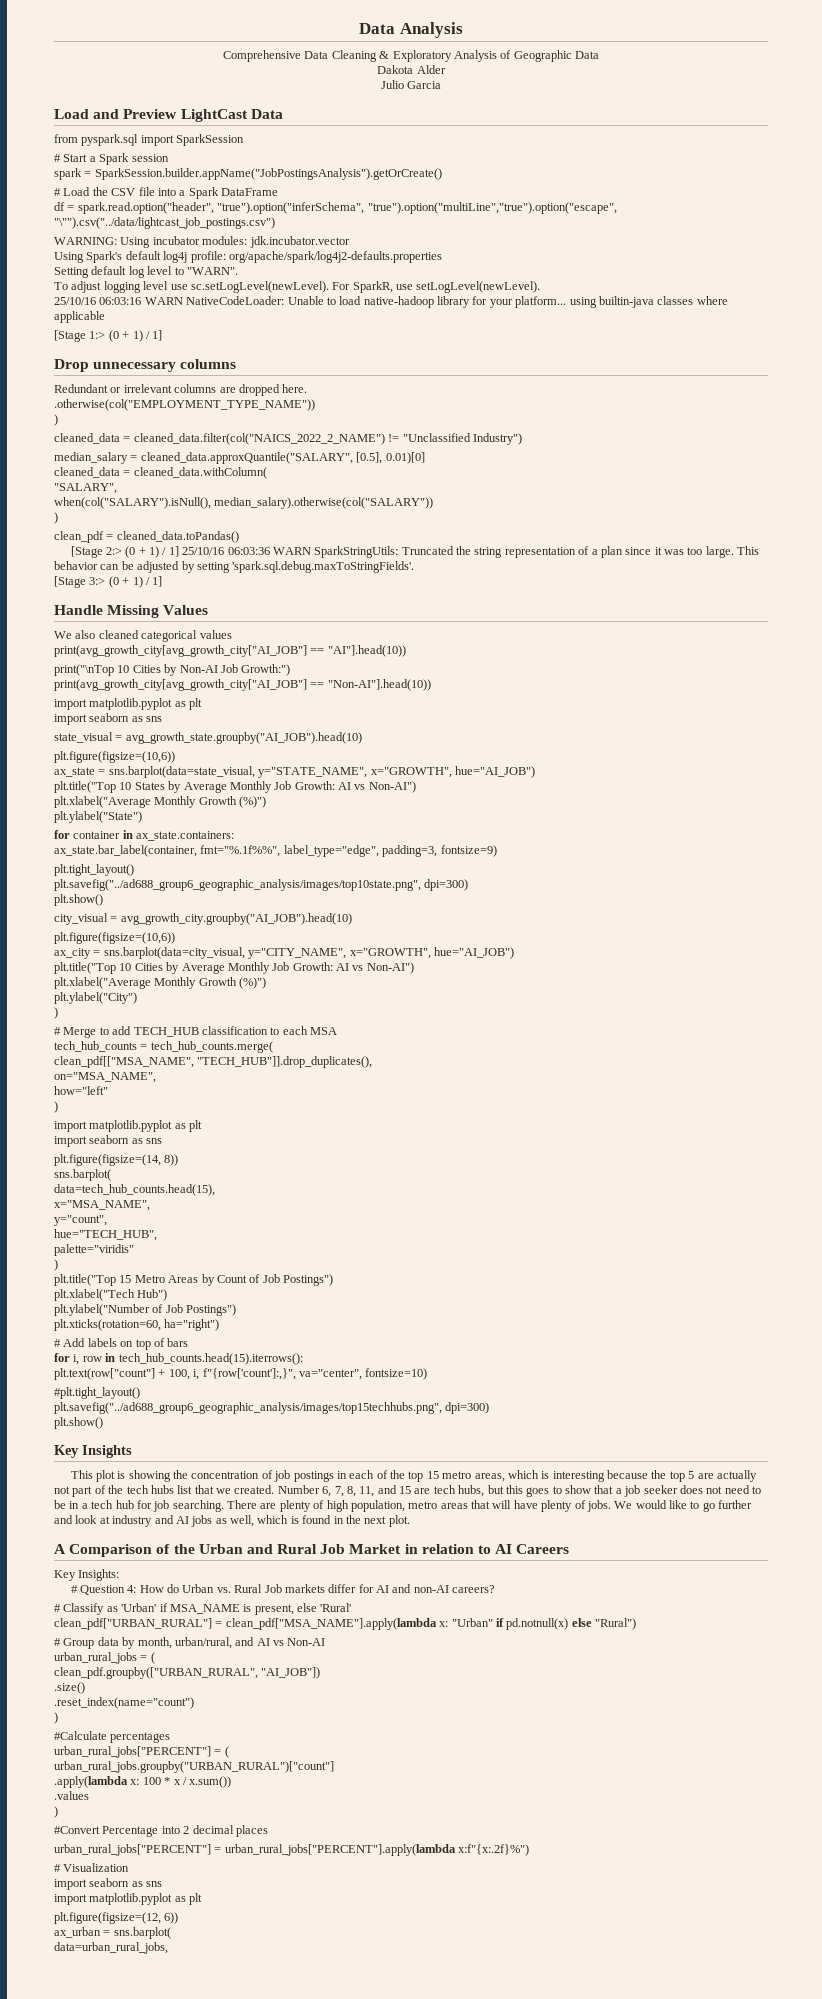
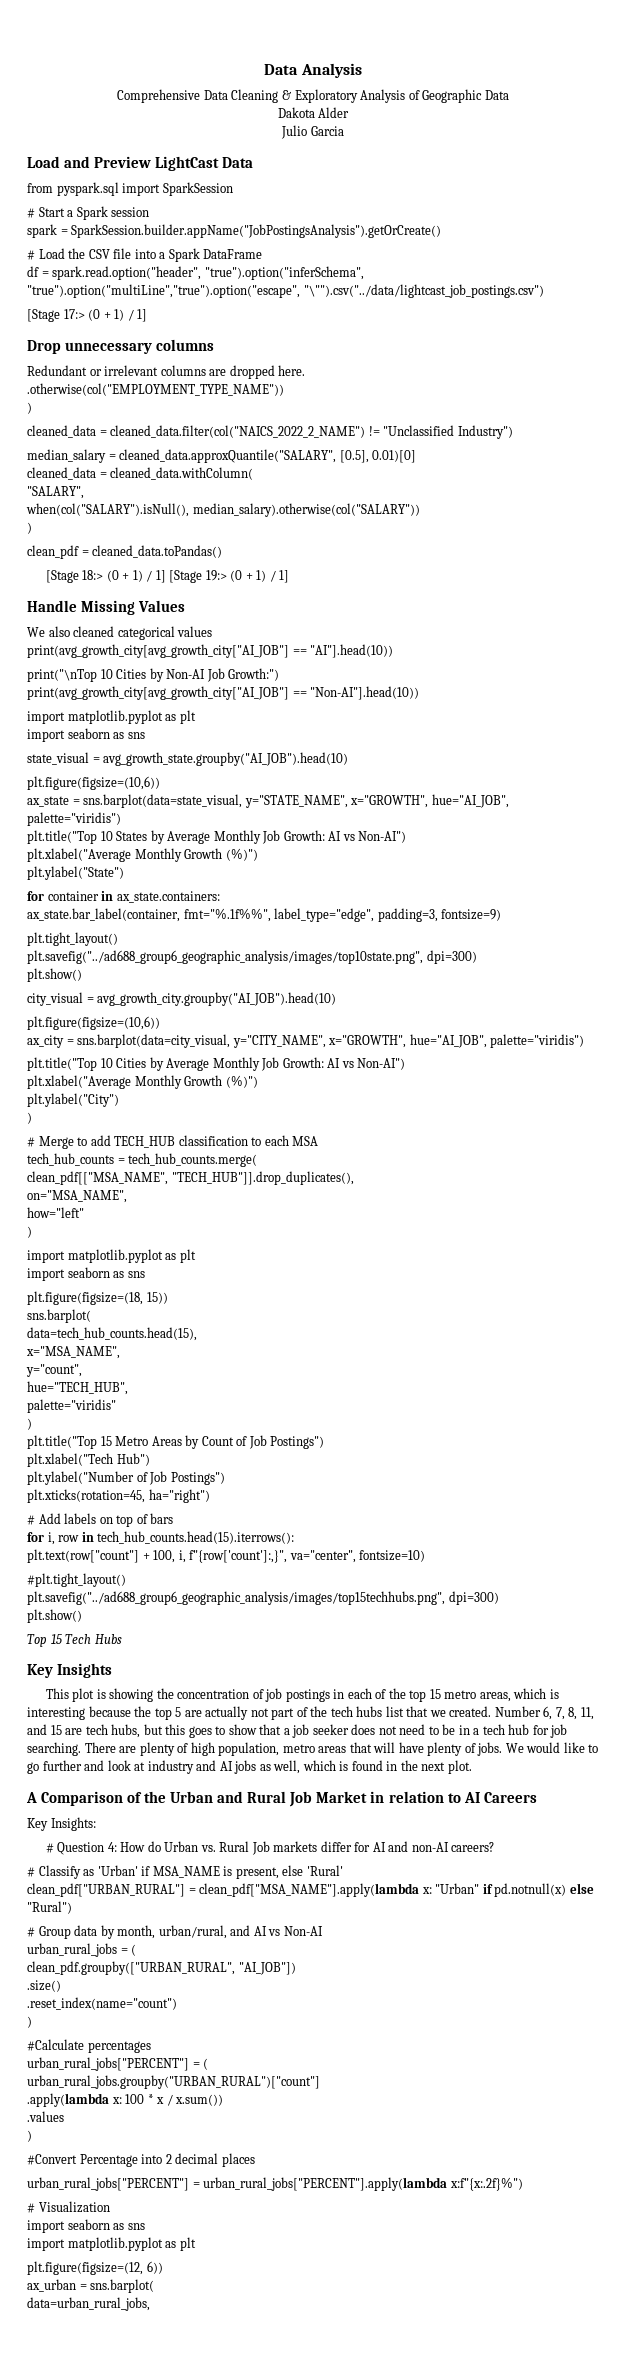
- WARNING: Using incubator modules: jdk.incubator.vector
- Using Spark's default log4j profile: org/apache/spark/log4j2-defaults.properties
- Setting default log level to "WARN".
- To adjust logging level use sc.setLogLevel(newLevel). For SparkR, use setLogLevel(newLevel).
- 25/10/16 06:03:16 WARN NativeCodeLoader: Unable to load native-hadoop library for your platform... using builtin-java classes where applicable
- [Stage 1:> (0 + 1) / 1]
+ [Stage 17:> (0 + 1) / 1]
- [Stage 2:> (0 + 1) / 1] 25/10/16 06:03:36 WARN SparkStringUtils: Truncated the string representation of a plan since it was too large. This behavior can be adjusted by setting 'spark.sql.debug.maxToStringFields'.
- [Stage 3:> (0 + 1) / 1]
+ [Stage 18:> (0 + 1) / 1] [Stage 19:> (0 + 1) / 1]
- ax_state = sns.barplot(data=state_visual, y="STATE_NAME", x="GROWTH", hue="AI_JOB")
+ ax_state = sns.barplot(data=state_visual, y="STATE_NAME", x="GROWTH", hue="AI_JOB", palette="viridis")
- ax_city = sns.barplot(data=city_visual, y="CITY_NAME", x="GROWTH", hue="AI_JOB")
+ ax_city = sns.barplot(data=city_visual, y="CITY_NAME", x="GROWTH", hue="AI_JOB", palette="viridis")
- plt.figure(figsize=(14, 8))
+ plt.figure(figsize=(18, 15))
- plt.xticks(rotation=60, ha="right")
+ plt.xticks(rotation=45, ha="right")
+ Top 15 Tech Hubs

